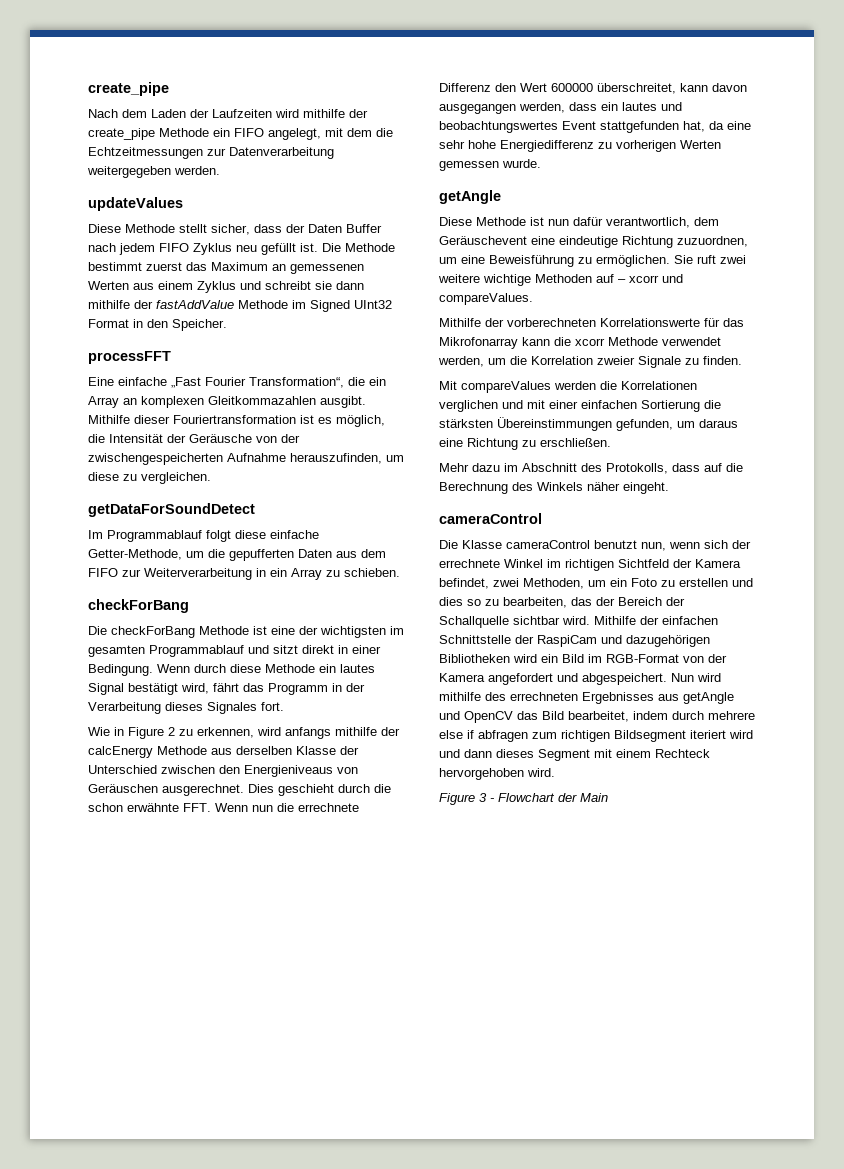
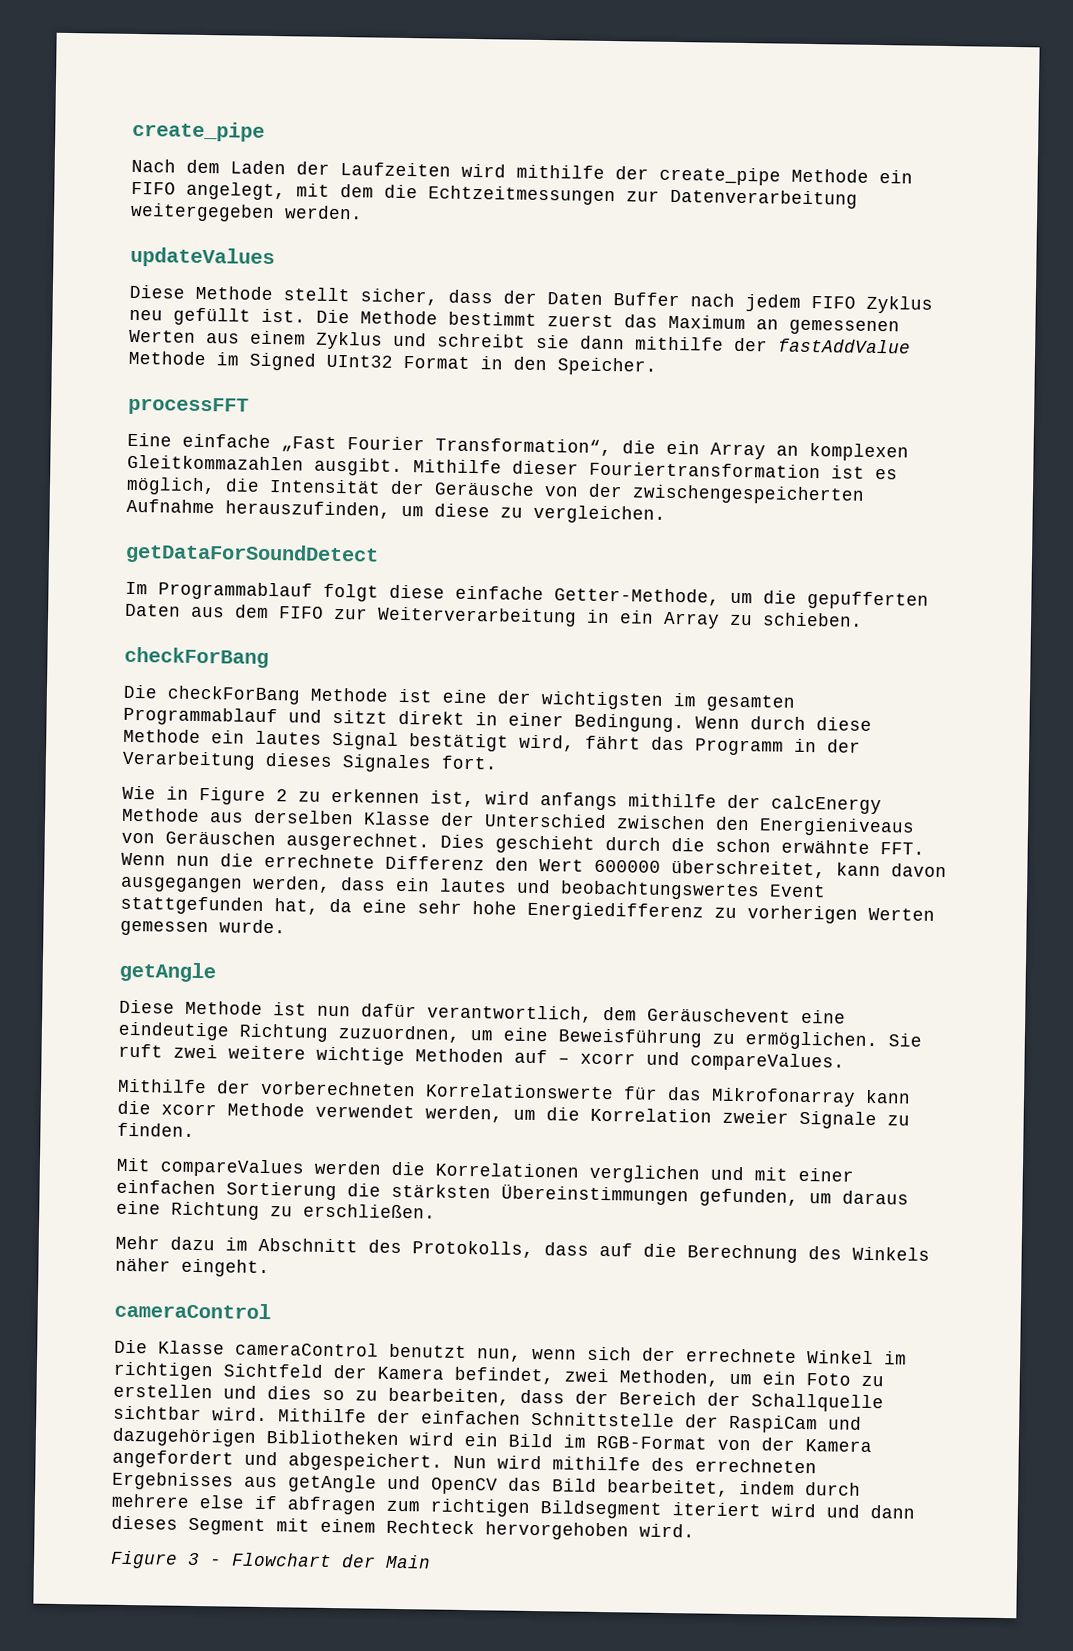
- Wie in Figure 2 zu erkennen, wird anfangs mithilfe der calcEnergy Methode aus derselben Klasse der Unterschied zwischen den Energieniveaus von Geräuschen ausgerechnet.
+ Wie in Figure 2 zu erkennen ist, wird anfangs mithilfe der calcEnergy Methode aus derselben Klasse der Unterschied zwischen den Energieniveaus von Geräuschen ausgerechnet.
- Die Klasse cameraControl benutzt nun, wenn sich der errechnete Winkel im richtigen Sichtfeld der Kamera befindet, zwei Methoden, um ein Foto zu erstellen und dies so zu bearbeiten, das der Bereich der Schallquelle sichtbar wird.
+ Die Klasse cameraControl benutzt nun, wenn sich der errechnete Winkel im richtigen Sichtfeld der Kamera befindet, zwei Methoden, um ein Foto zu erstellen und dies so zu bearbeiten, dass der Bereich der Schallquelle sichtbar wird.

